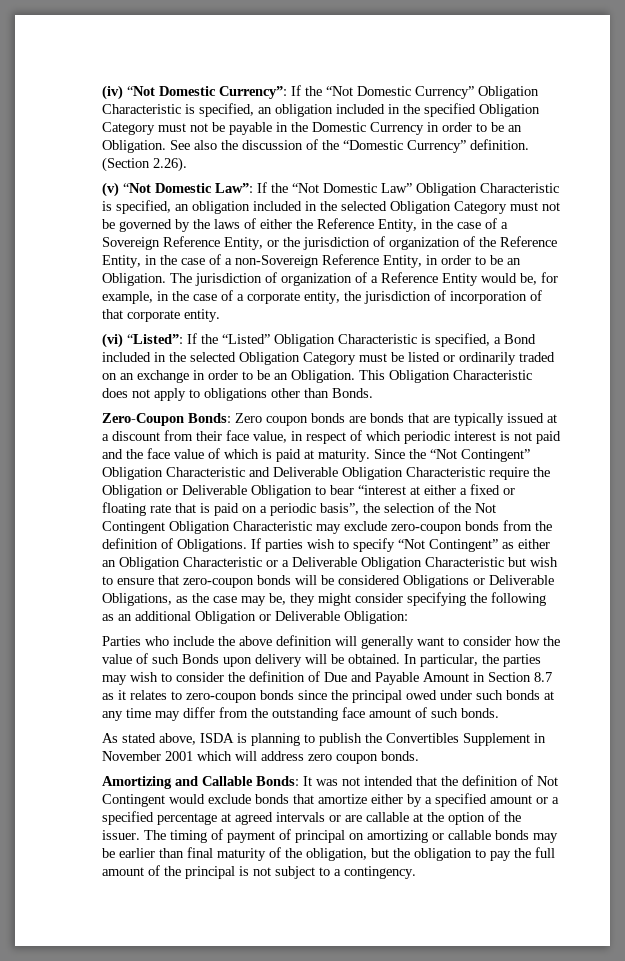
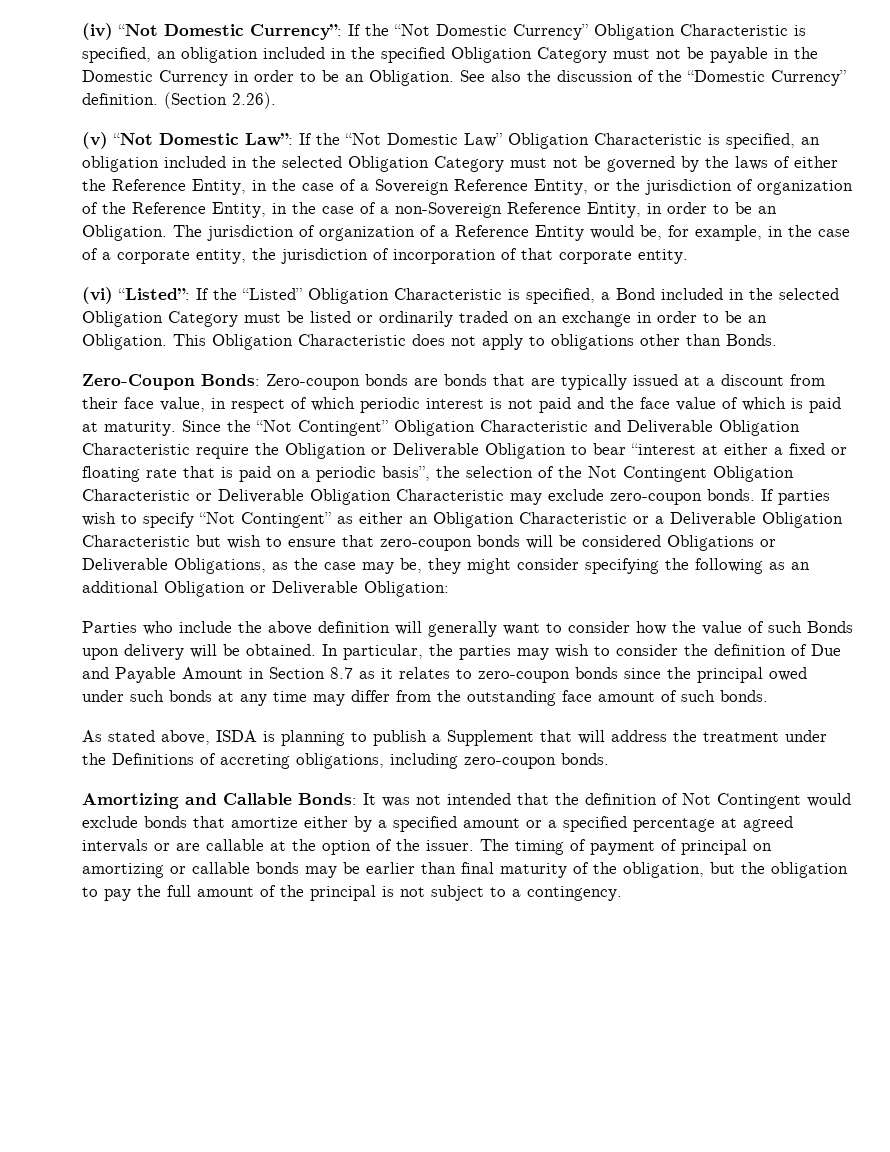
- Zero-Coupon Bonds: Zero coupon bonds are bonds that are typically issued at a discount from their face value, in respect of which periodic interest is not paid and the face value of which is paid at maturity.
+ Zero-Coupon Bonds: Zero-coupon bonds are bonds that are typically issued at a discount from their face value, in respect of which periodic interest is not paid and the face value of which is paid at maturity.
- Since the “Not Contingent” Obligation Characteristic and Deliverable Obligation Characteristic require the Obligation or Deliverable Obligation to bear “interest at either a fixed or floating rate that is paid on a periodic basis”, the selection of the Not Contingent Obligation Characteristic may exclude zero-coupon bonds from the definition of Obligations.
+ Since the “Not Contingent” Obligation Characteristic and Deliverable Obligation Characteristic require the Obligation or Deliverable Obligation to bear “interest at either a fixed or floating rate that is paid on a periodic basis”, the selection of the Not Contingent Obligation Characteristic or Deliverable Obligation Characteristic may exclude zero-coupon bonds.
- As stated above, ISDA is planning to publish the Convertibles Supplement in November 2001 which will address zero coupon bonds.
+ As stated above, ISDA is planning to publish a Supplement that will address the treatment under the Definitions of accreting obligations, including zero-coupon bonds.

